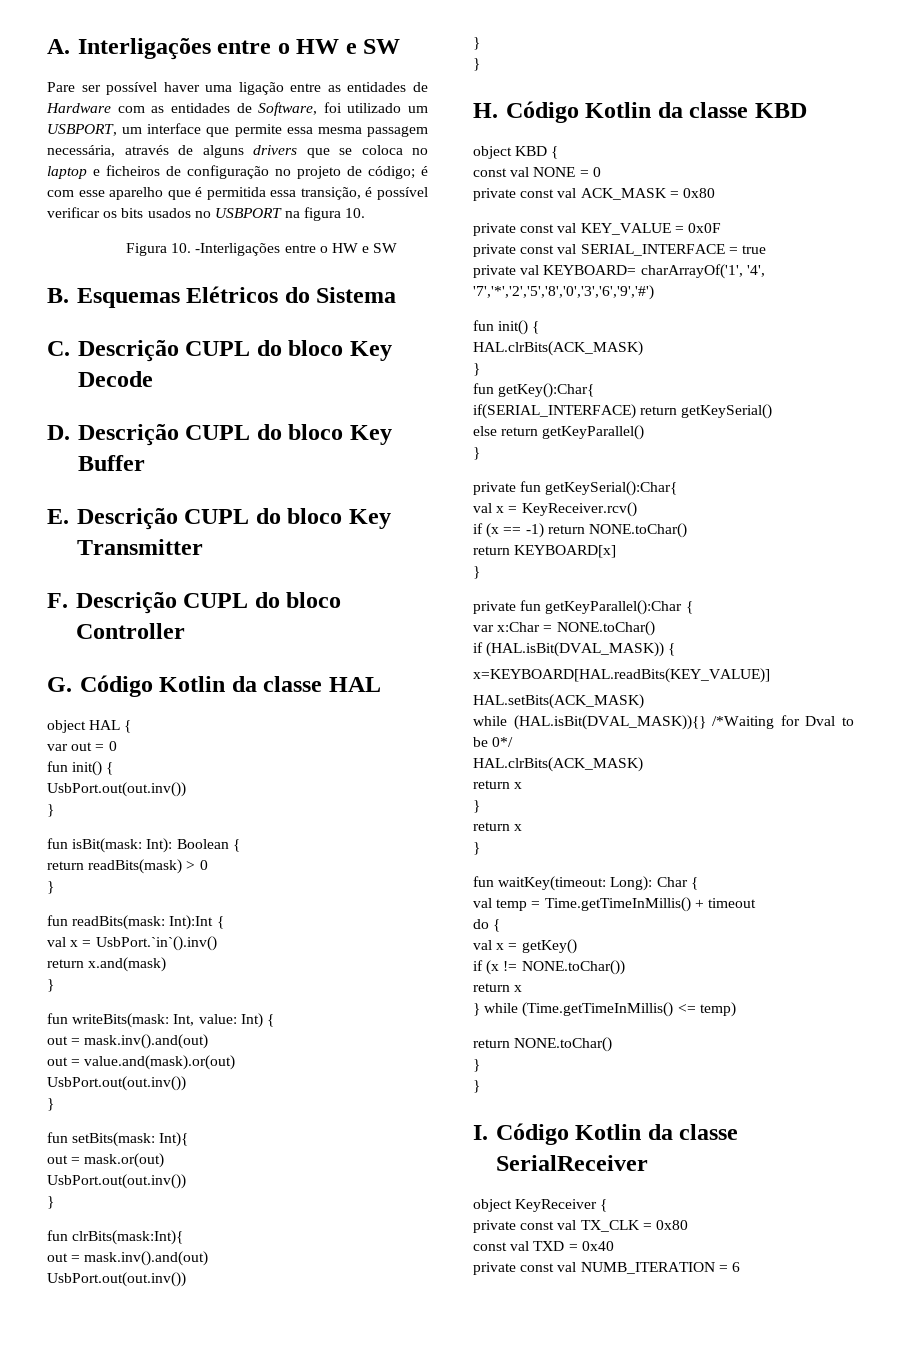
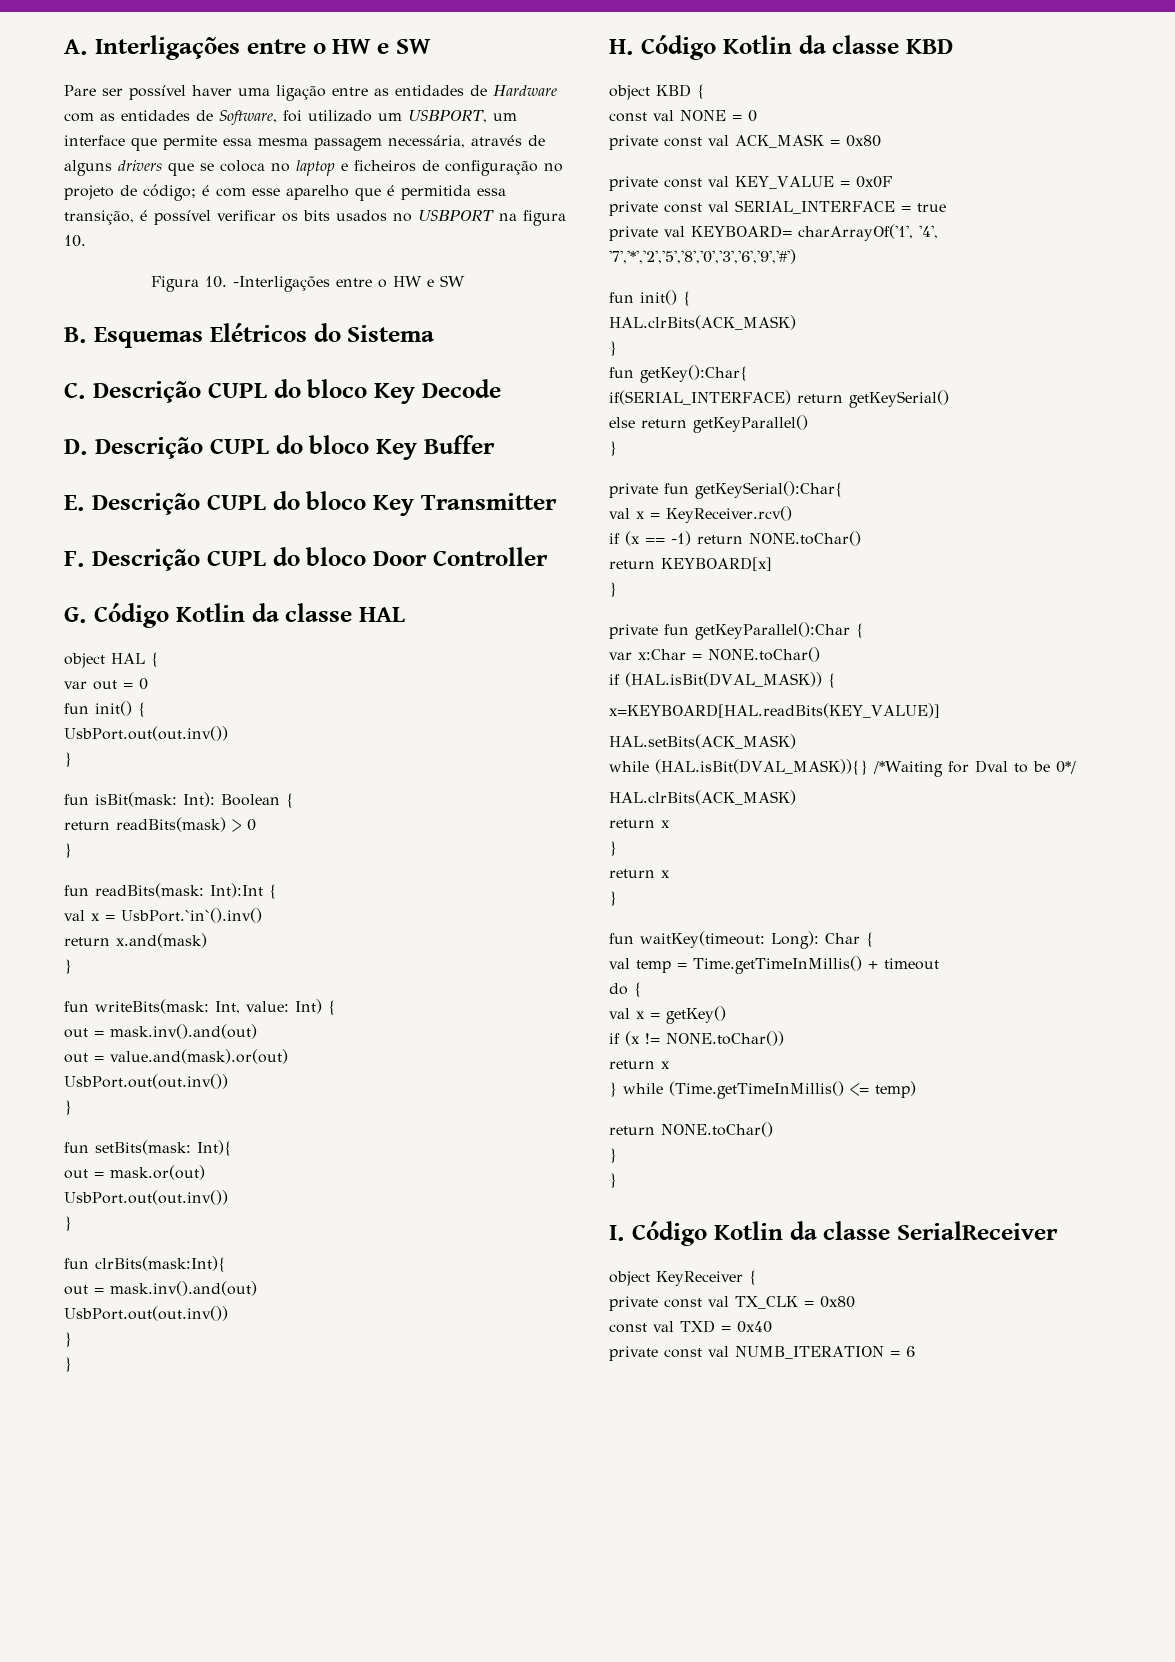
- F. Descrição CUPL do bloco Controller
+ F. Descrição CUPL do bloco Door Controller

